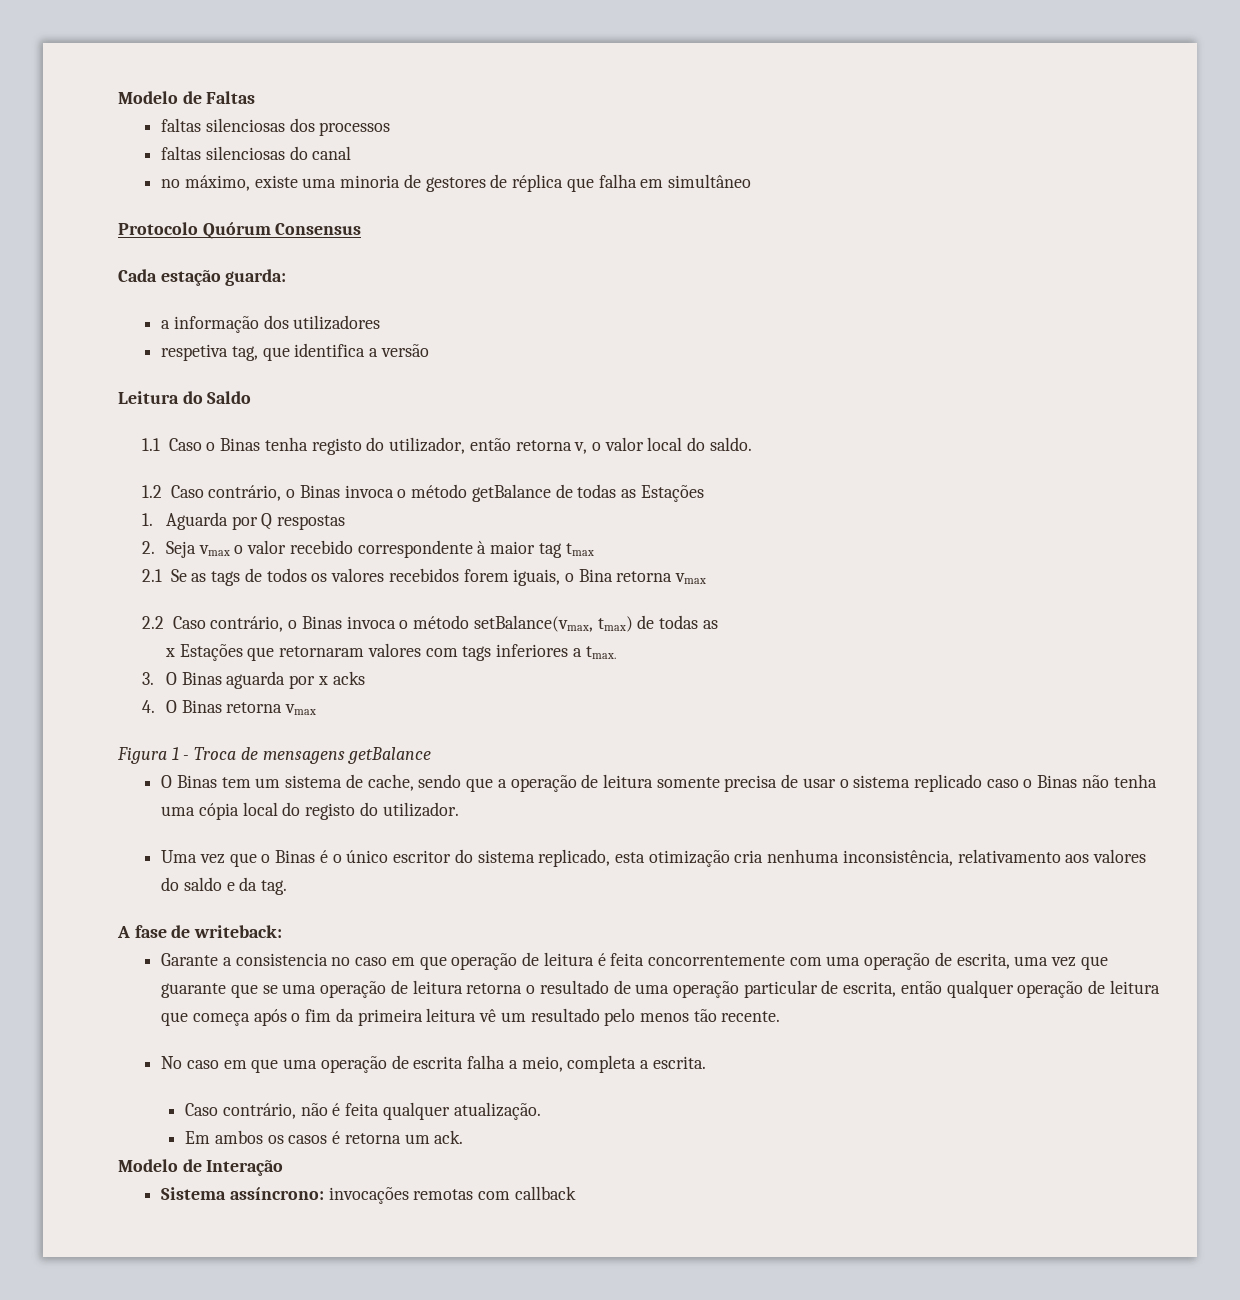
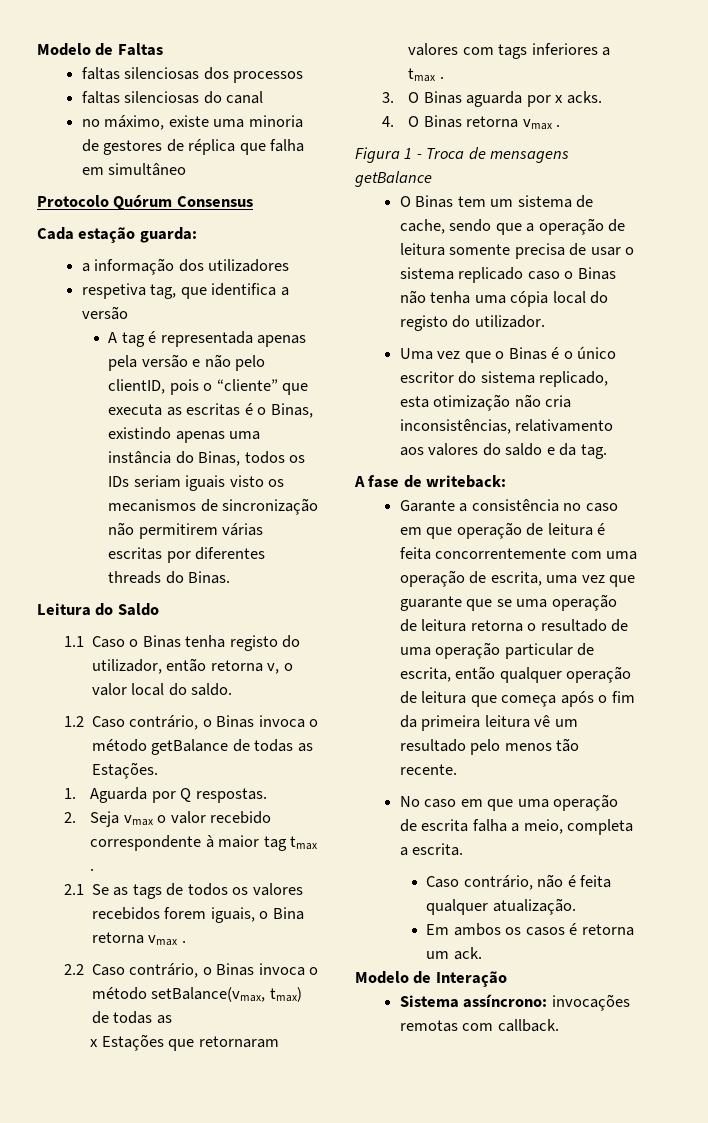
+ A tag é representada apenas pela versão e não pelo clientID, pois o “cliente” que executa as escritas é o Binas, existindo apenas uma instância do Binas, todos os IDs seriam iguais visto os mecanismos de sincronização não permitirem várias escritas por diferentes threads do Binas.
- 1.2 Caso contrário, o Binas invoca o método getBalance de todas as Estações
+ 1.2 Caso contrário, o Binas invoca o método getBalance de todas as Estações.
- 1. Aguarda por Q respostas
+ 1. Aguarda por Q respostas.
- 2. Seja vmax o valor recebido correspondente à maior tag tmax
+ 2. Seja vmax o valor recebido correspondente à maior tag tmax .
- 2.1 Se as tags de todos os valores recebidos forem iguais, o Bina retorna vmax
+ 2.1 Se as tags de todos os valores recebidos forem iguais, o Bina retorna vmax .
- x Estações que retornaram valores com tags inferiores a tmax.
+ x Estações que retornaram valores com tags inferiores a tmax .
- 3. O Binas aguarda por x acks
+ 3. O Binas aguarda por x acks.
- 4. O Binas retorna vmax
+ 4. O Binas retorna vmax .
- Uma vez que o Binas é o único escritor do sistema replicado, esta otimização cria nenhuma inconsistência, relativamento aos valores do saldo e da tag.
+ Uma vez que o Binas é o único escritor do sistema replicado, esta otimização não cria inconsistências, relativamento aos valores do saldo e da tag.
- Garante a consistencia no caso em que operação de leitura é feita concorrentemente com uma operação de escrita, uma vez que guarante que se uma operação de leitura retorna o resultado de uma operação particular de escrita, então qualquer operação de leitura que começa após o fim da primeira leitura vê um resultado pelo menos tão recente.
+ Garante a consistência no caso em que operação de leitura é feita concorrentemente com uma operação de escrita, uma vez que guarante que se uma operação de leitura retorna o resultado de uma operação particular de escrita, então qualquer operação de leitura que começa após o fim da primeira leitura vê um resultado pelo menos tão recente.
- Sistema assíncrono: invocações remotas com callback
+ Sistema assíncrono: invocações remotas com callback.

